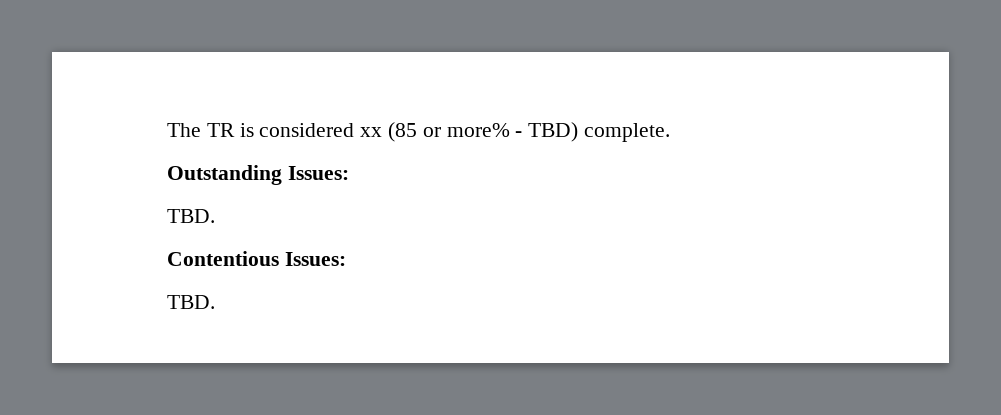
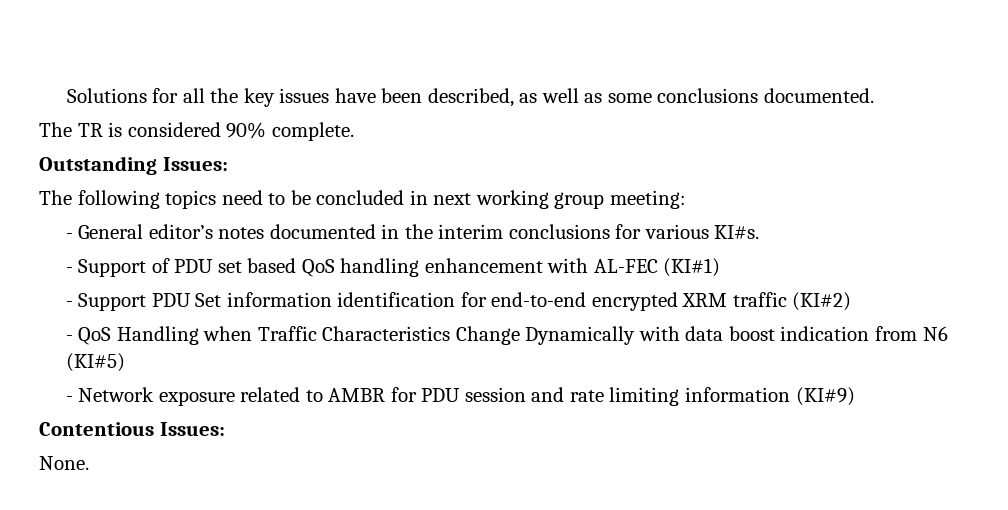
- The TR is considered xx (85 or more% - TBD) complete.
+ Solutions for all the key issues have been described, as well as some conclusions documented.
+ The TR is considered 90% complete.
  Outstanding Issues:
- TBD.
+ The following topics need to be concluded in next working group meeting:
+ - General editor’s notes documented in the interim conclusions for various KI#s.
+ - Support of PDU set based QoS handling enhancement with AL-FEC (KI#1)
+ - Support PDU Set information identification for end-to-end encrypted XRM traffic (KI#2)
+ - QoS Handling when Traffic Characteristics Change Dynamically with data boost indication from N6 (KI#5)
+ - Network exposure related to AMBR for PDU session and rate limiting information (KI#9)
  Contentious Issues:
- TBD.
+ None.

